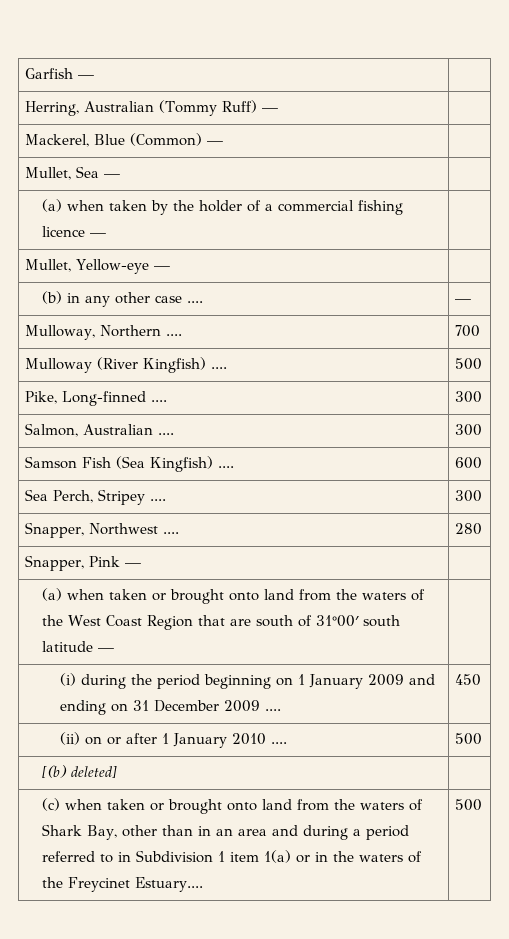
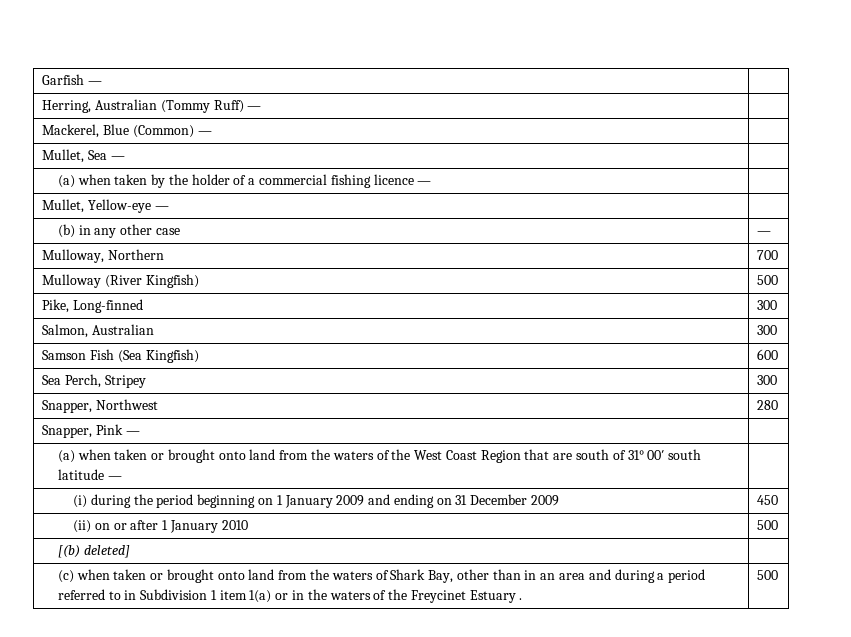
- (b) in any other case .... | —
+ (b) in any other case | —
- Mulloway, Northern .... | 700
+ Mulloway, Northern | 700
- Mulloway (River Kingfish) .... | 500
+ Mulloway (River Kingfish) | 500
- Pike, Long-finned .... | 300
+ Pike, Long-finned | 300
- Salmon, Australian .... | 300
+ Salmon, Australian | 300
- Samson Fish (Sea Kingfish) .... | 600
+ Samson Fish (Sea Kingfish) | 600
- Sea Perch, Stripey .... | 300
+ Sea Perch, Stripey | 300
- Snapper, Northwest .... | 280
+ Snapper, Northwest | 280
- (a) when taken or brought onto land from the waters of the West Coast Region that are south of 31°00′ south latitude — |
+ (a) when taken or brought onto land from the waters of the West Coast Region that are south of 31° 00′ south latitude — |
- (i) during the period beginning on 1 January 2009 and ending on 31 December 2009 .... | 450
+ (i) during the period beginning on 1 January 2009 and ending on 31 December 2009 | 450
- (ii) on or after 1 January 2010 .... | 500
+ (ii) on or after 1 January 2010 | 500
- (c) when taken or brought onto land from the waters of Shark Bay, other than in an area and during a period referred to in Subdivision 1 item 1(a) or in the waters of the Freycinet Estuary.... | 500
+ (c) when taken or brought onto land from the waters of Shark Bay, other than in an area and during a period referred to in Subdivision 1 item 1(a) or in the waters of the Freycinet Estuary . | 500

